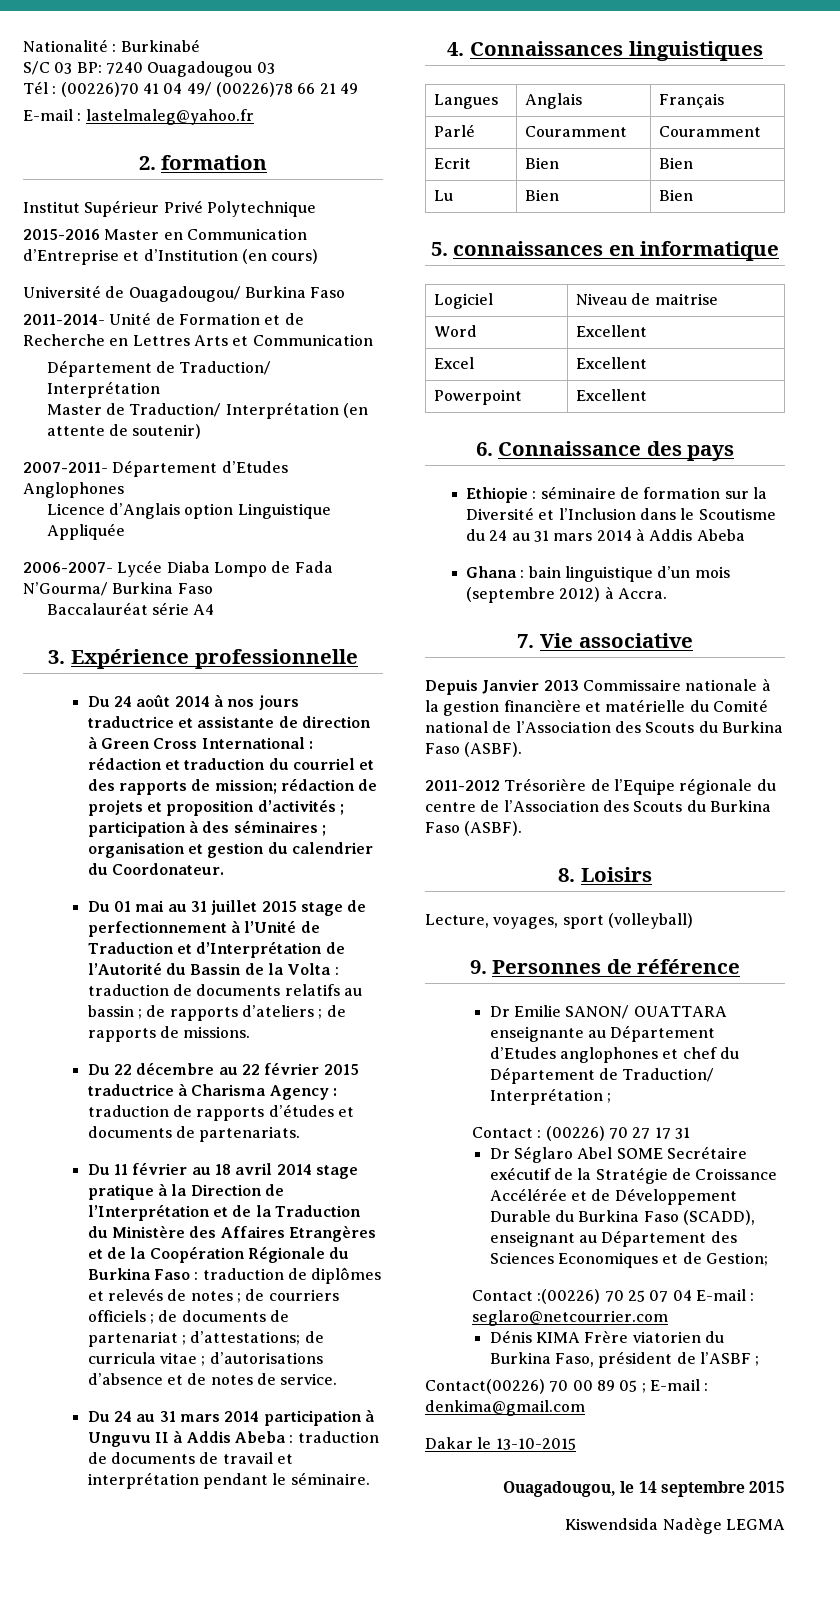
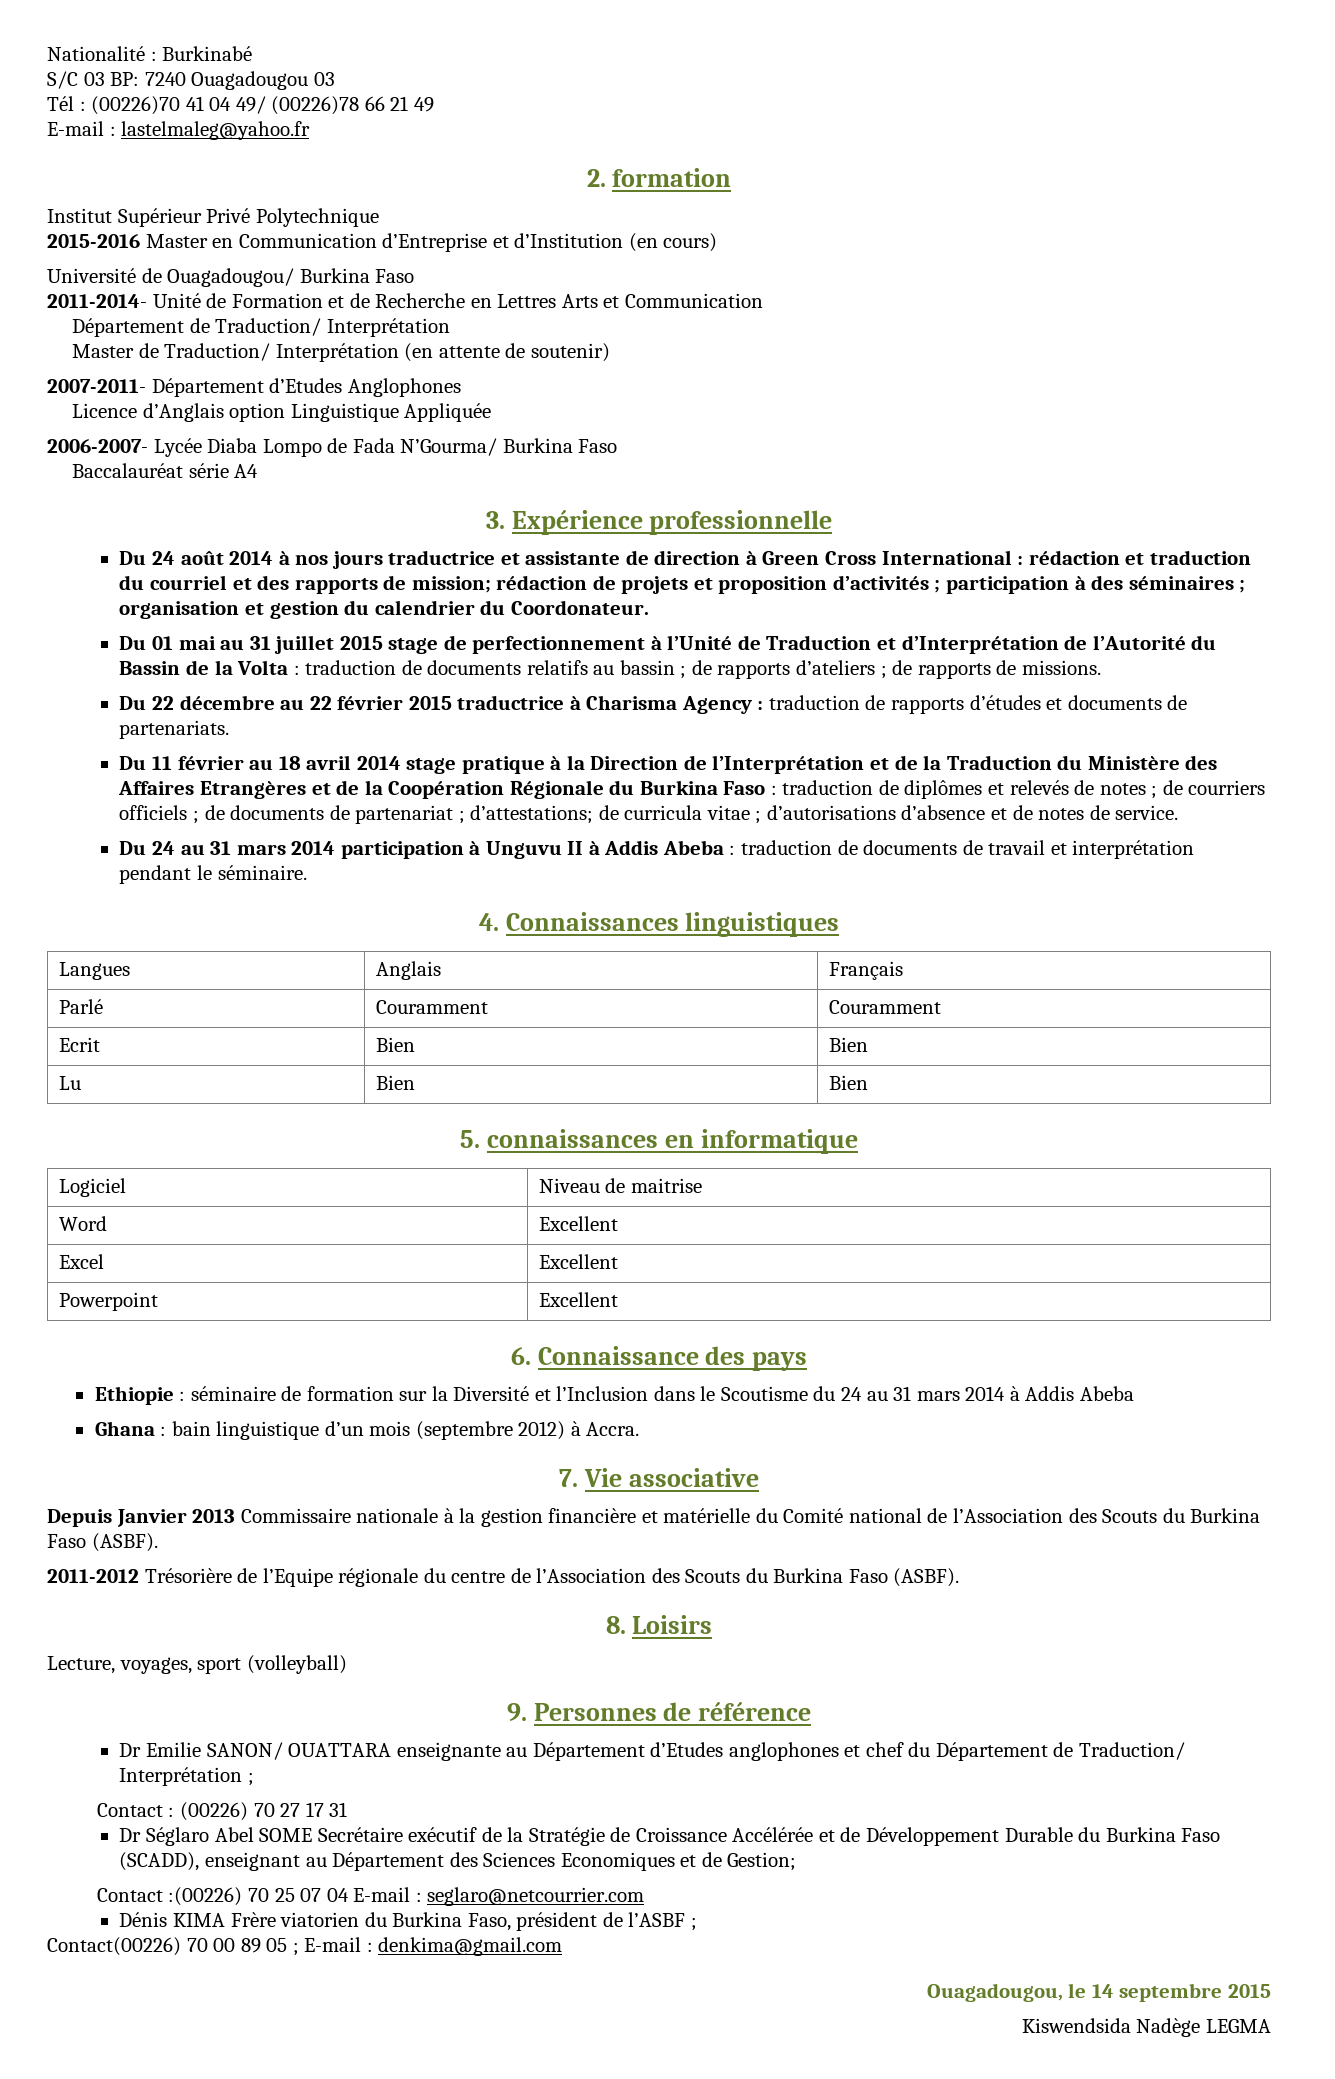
- Dakar le 13-10-2015

